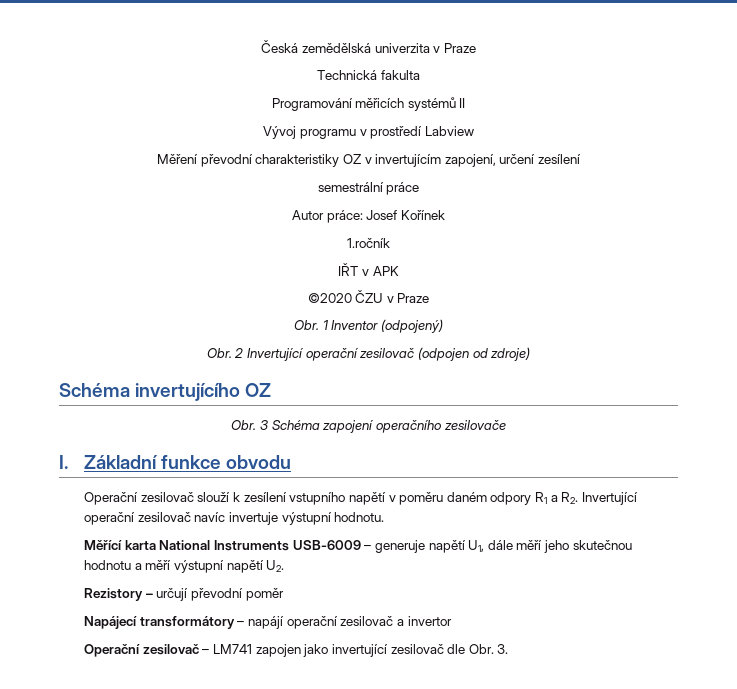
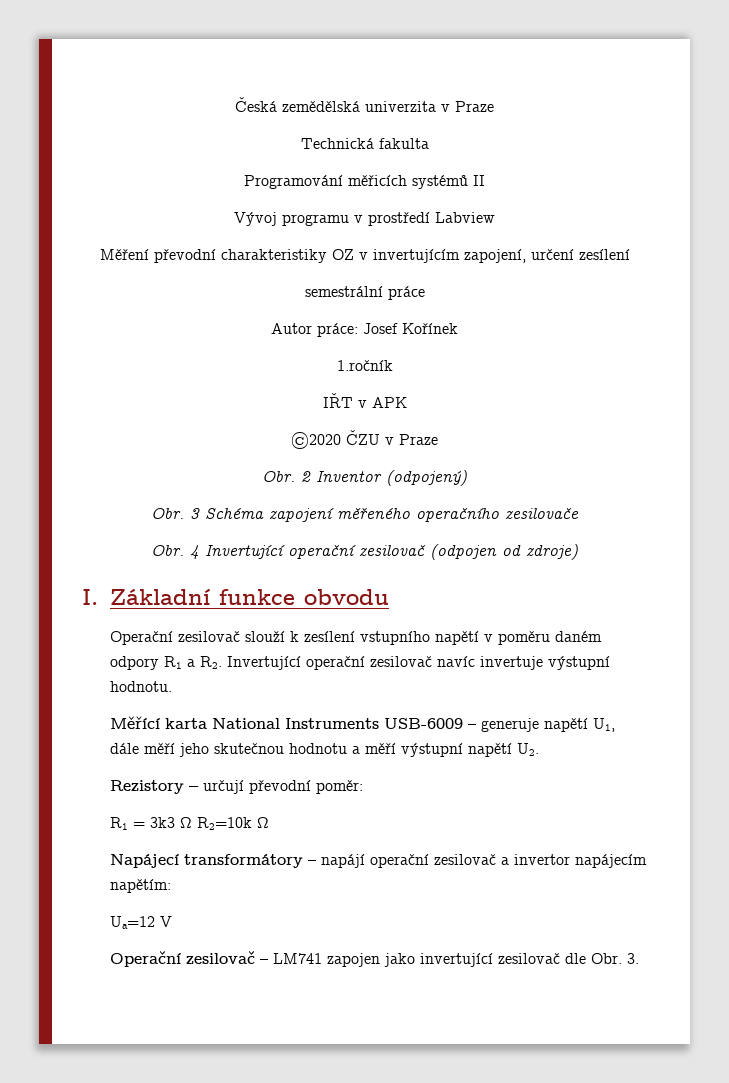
- Obr. 1 Inventor (odpojený)
+ Obr. 2 Inventor (odpojený)
- Obr. 2 Invertující operační zesilovač (odpojen od zdroje)
+ Obr. 3 Schéma zapojení měřeného operačního zesilovače
+ Obr. 4 Invertující operační zesilovač (odpojen od zdroje)
- Schéma invertujícího OZ
- Obr. 3 Schéma zapojení operačního zesilovače
- Rezistory – určují převodní poměr
+ Rezistory – určují převodní poměr:
+ R1 = 3k3 Ω R2=10k Ω
- Napájecí transformátory – napájí operační zesilovač a invertor
+ Napájecí transformátory – napájí operační zesilovač a invertor napájecím napětím:
+ Ua=12 V

